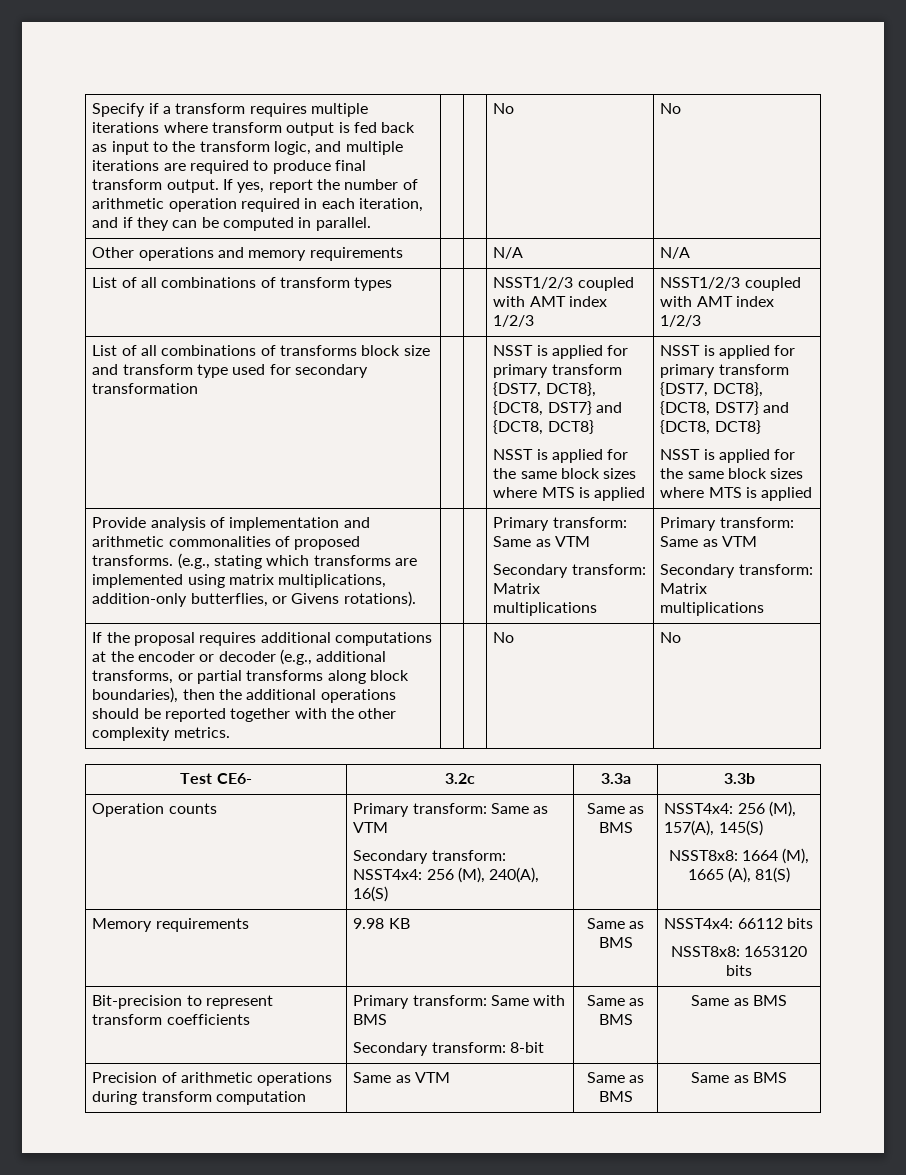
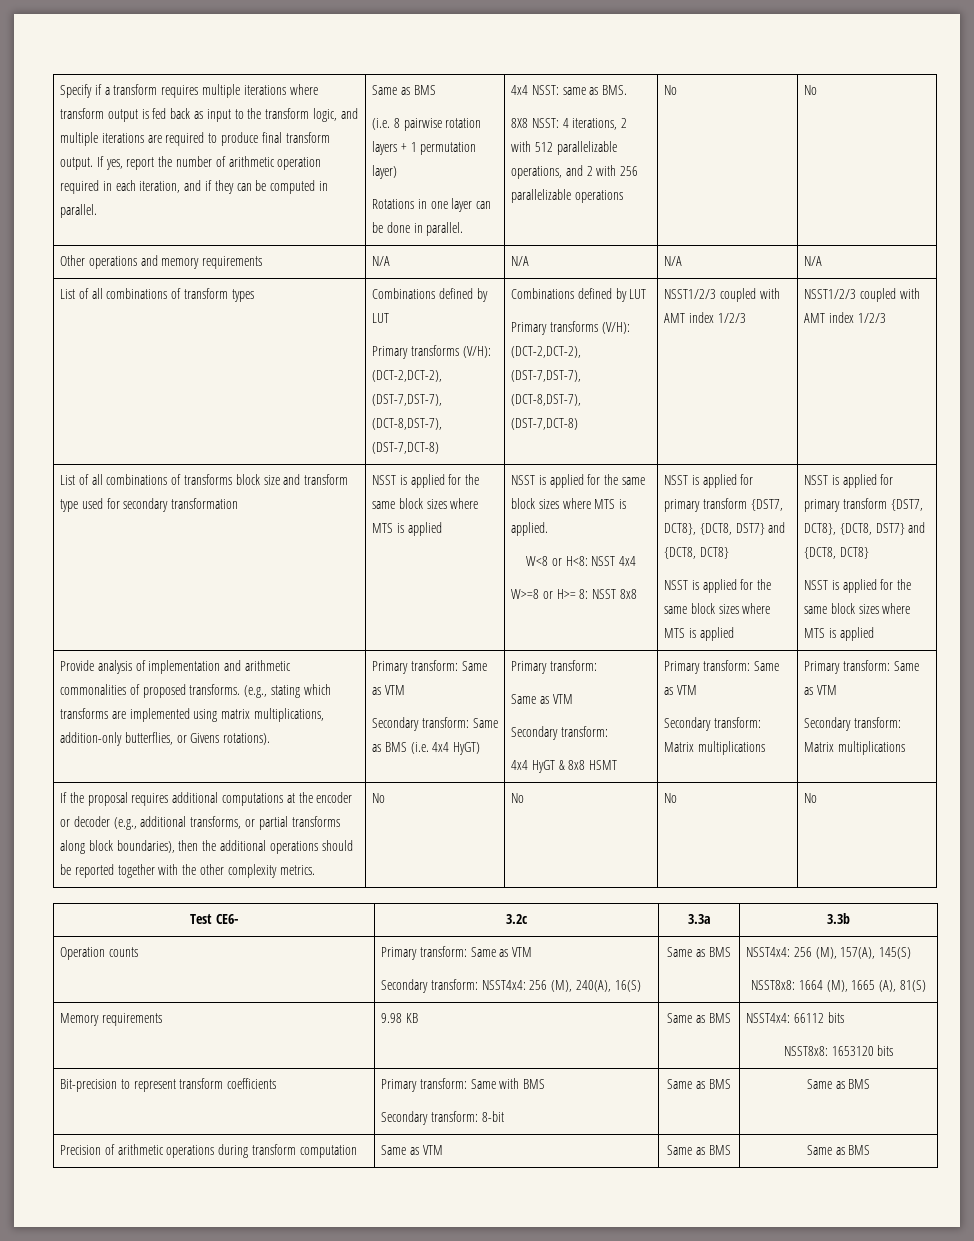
- If yes, report the number of arithmetic operation required in each iteration, and if they can be computed in parallel.
+ If yes, report the number of arithmetic operation required in each iteration, and if they can be computed in parallel. | Same as BMS
+ (i.e. 8 pairwise rotation layers + 1 permutation layer)
+ Rotations in one layer can be done in parallel. | 4x4 NSST: same as BMS.
+ 8X8 NSST: 4 iterations, 2 with 512 parallelizable operations, and 2 with 256 parallelizable operations
- Other operations and memory requirements | | | N/A | N/A
+ Other operations and memory requirements | N/A | N/A | N/A | N/A
- List of all combinations of transform types
+ List of all combinations of transform types | Combinations defined by LUT
+ Primary transforms (V/H): (DCT-2,DCT-2), (DST-7,DST-7), (DCT-8,DST-7), (DST-7,DCT-8) | Combinations defined by LUT
+ Primary transforms (V/H): (DCT-2,DCT-2), (DST-7,DST-7), (DCT-8,DST-7), (DST-7,DCT-8)
+ NSST is applied for the same block sizes where MTS is applied | NSST is applied for the same block sizes where MTS is applied.
+ W<8 or H<8: NSST 4x4
+ W>=8 or H>= 8: NSST 8x8
- (e.g., stating which transforms are implemented using matrix multiplications, addition-only butterflies, or Givens rotations).
+ (e.g., stating which transforms are implemented using matrix multiplications, addition-only butterflies, or Givens rotations). | Primary transform: Same as VTM
+ Secondary transform: Same as BMS (i.e. 4x4 HyGT) | Primary transform:
+ Same as VTM
+ Secondary transform:
+ 4x4 HyGT & 8x8 HSMT
- If the proposal requires additional computations at the encoder or decoder (e.g., additional transforms, or partial transforms along block boundaries), then the additional operations should be reported together with the other complexity metrics. | | | No | No
+ If the proposal requires additional computations at the encoder or decoder (e.g., additional transforms, or partial transforms along block boundaries), then the additional operations should be reported together with the other complexity metrics. | No | No | No | No

